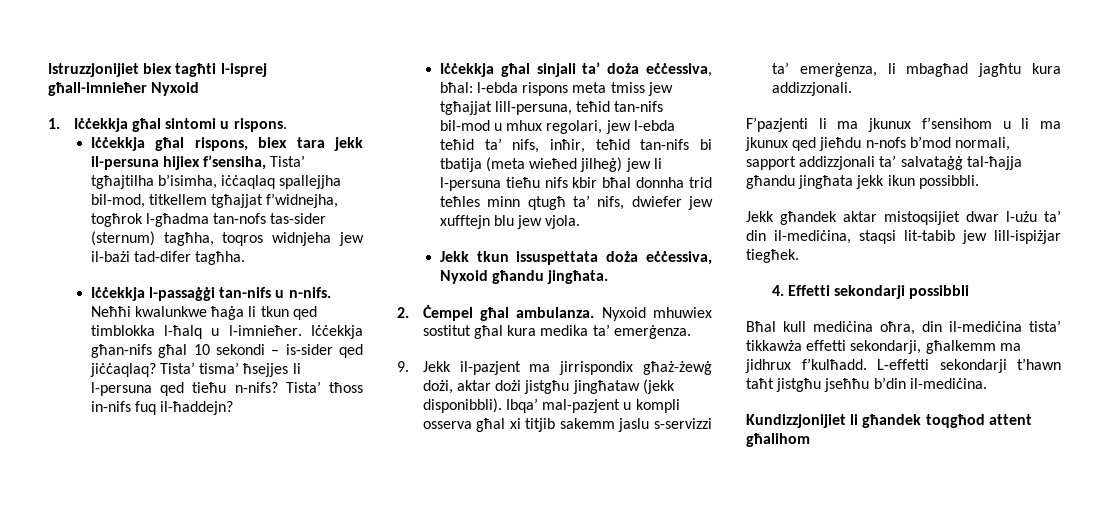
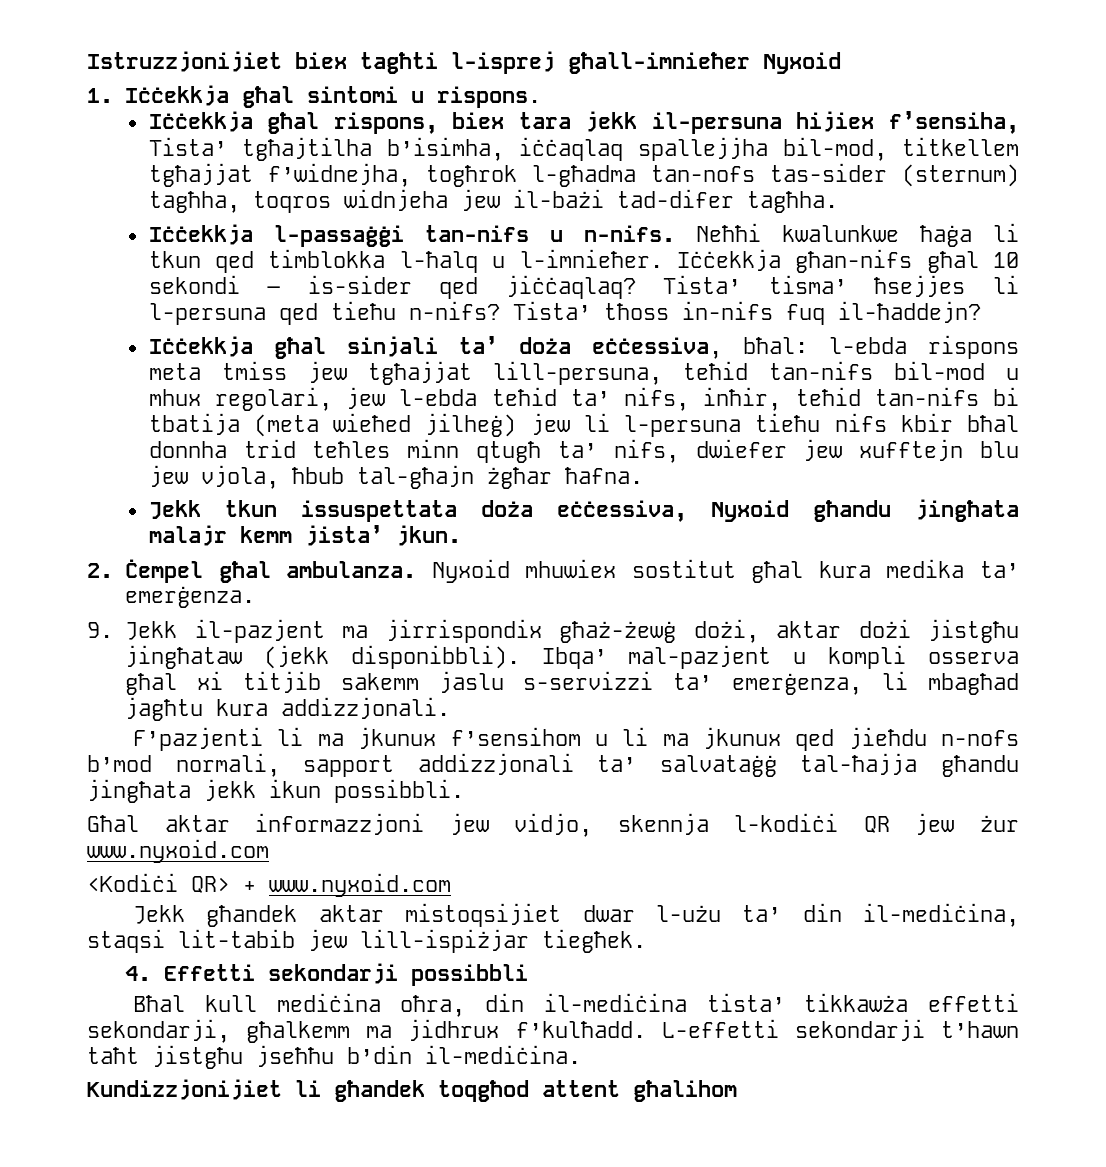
- Iċċekkja għal sinjali ta’ doża eċċessiva, bħal: l-ebda rispons meta tmiss jew tgħajjat lill-persuna, teħid tan-nifs bil-mod u mhux regolari, jew l-ebda teħid ta’ nifs, inħir, teħid tan-nifs bi tbatija (meta wieħed jilheġ) jew li l-persuna tieħu nifs kbir bħal donnha trid teħles minn qtugħ ta’ nifs, dwiefer jew xufftejn blu jew vjola.
+ Iċċekkja għal sinjali ta’ doża eċċessiva, bħal: l-ebda rispons meta tmiss jew tgħajjat lill-persuna, teħid tan-nifs bil-mod u mhux regolari, jew l-ebda teħid ta’ nifs, inħir, teħid tan-nifs bi tbatija (meta wieħed jilheġ) jew li l-persuna tieħu nifs kbir bħal donnha trid teħles minn qtugħ ta’ nifs, dwiefer jew xufftejn blu jew vjola, ħbub tal-għajn żgħar ħafna.
- Jekk tkun issuspettata doża eċċessiva, Nyxoid għandu jingħata.
+ Jekk tkun issuspettata doża eċċessiva, Nyxoid għandu jingħata malajr kemm jista’ jkun.
+ Għal aktar informazzjoni jew vidjo, skennja l-kodiċi QR jew żur www.nyxoid.com
+ <Kodiċi QR> + www.nyxoid.com

